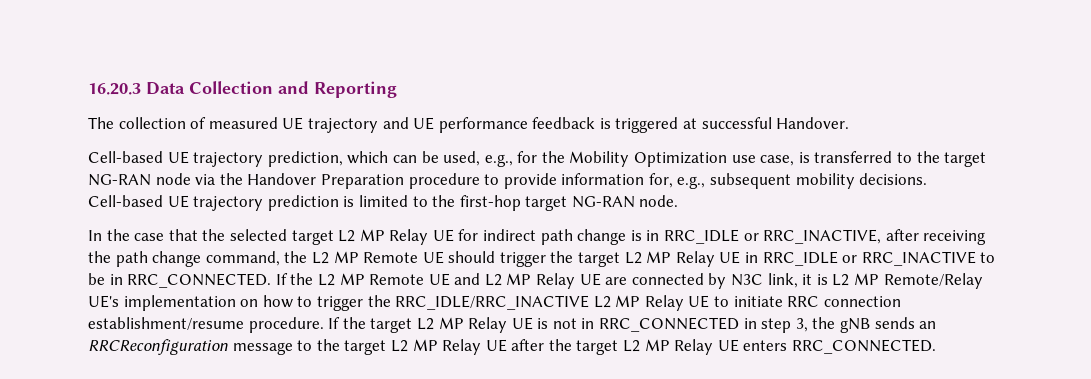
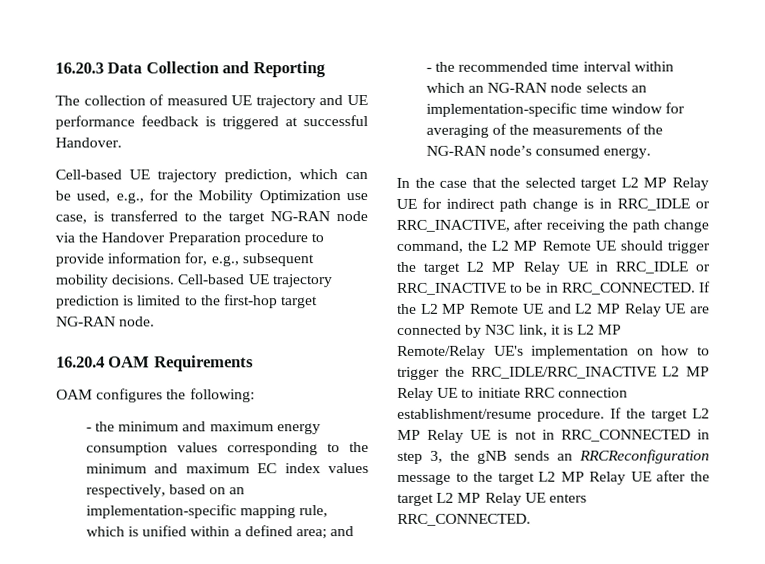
+ 16.20.4 OAM Requirements
+ OAM configures the following:
+ - the minimum and maximum energy consumption values corresponding to the minimum and maximum EC index values respectively, based on an implementation-specific mapping rule, which is unified within a defined area; and
+ - the recommended time interval within which an NG-RAN node selects an implementation-specific time window for averaging of the measurements of the NG-RAN node’s consumed energy.

